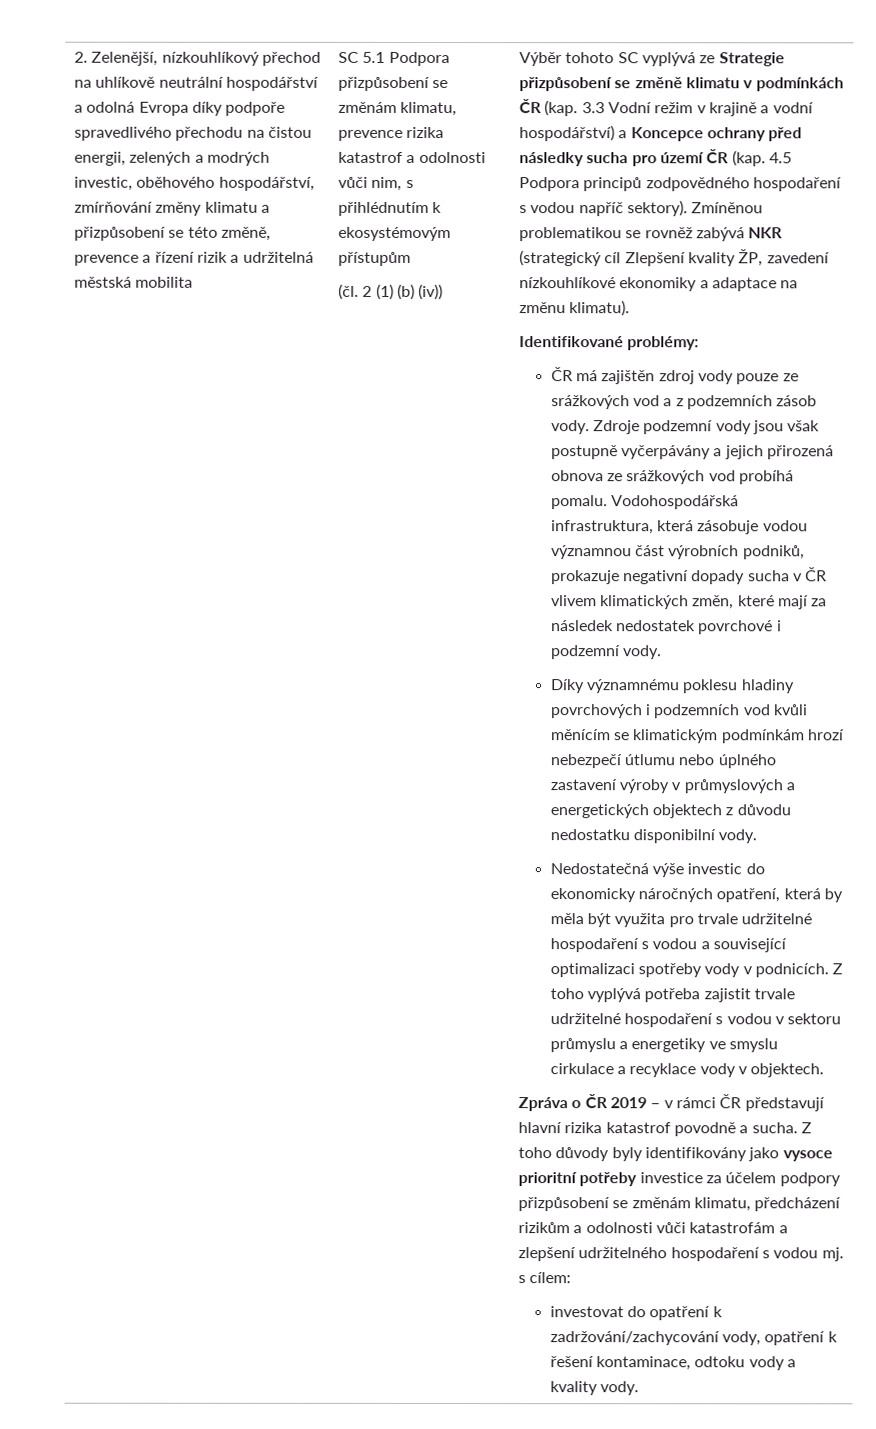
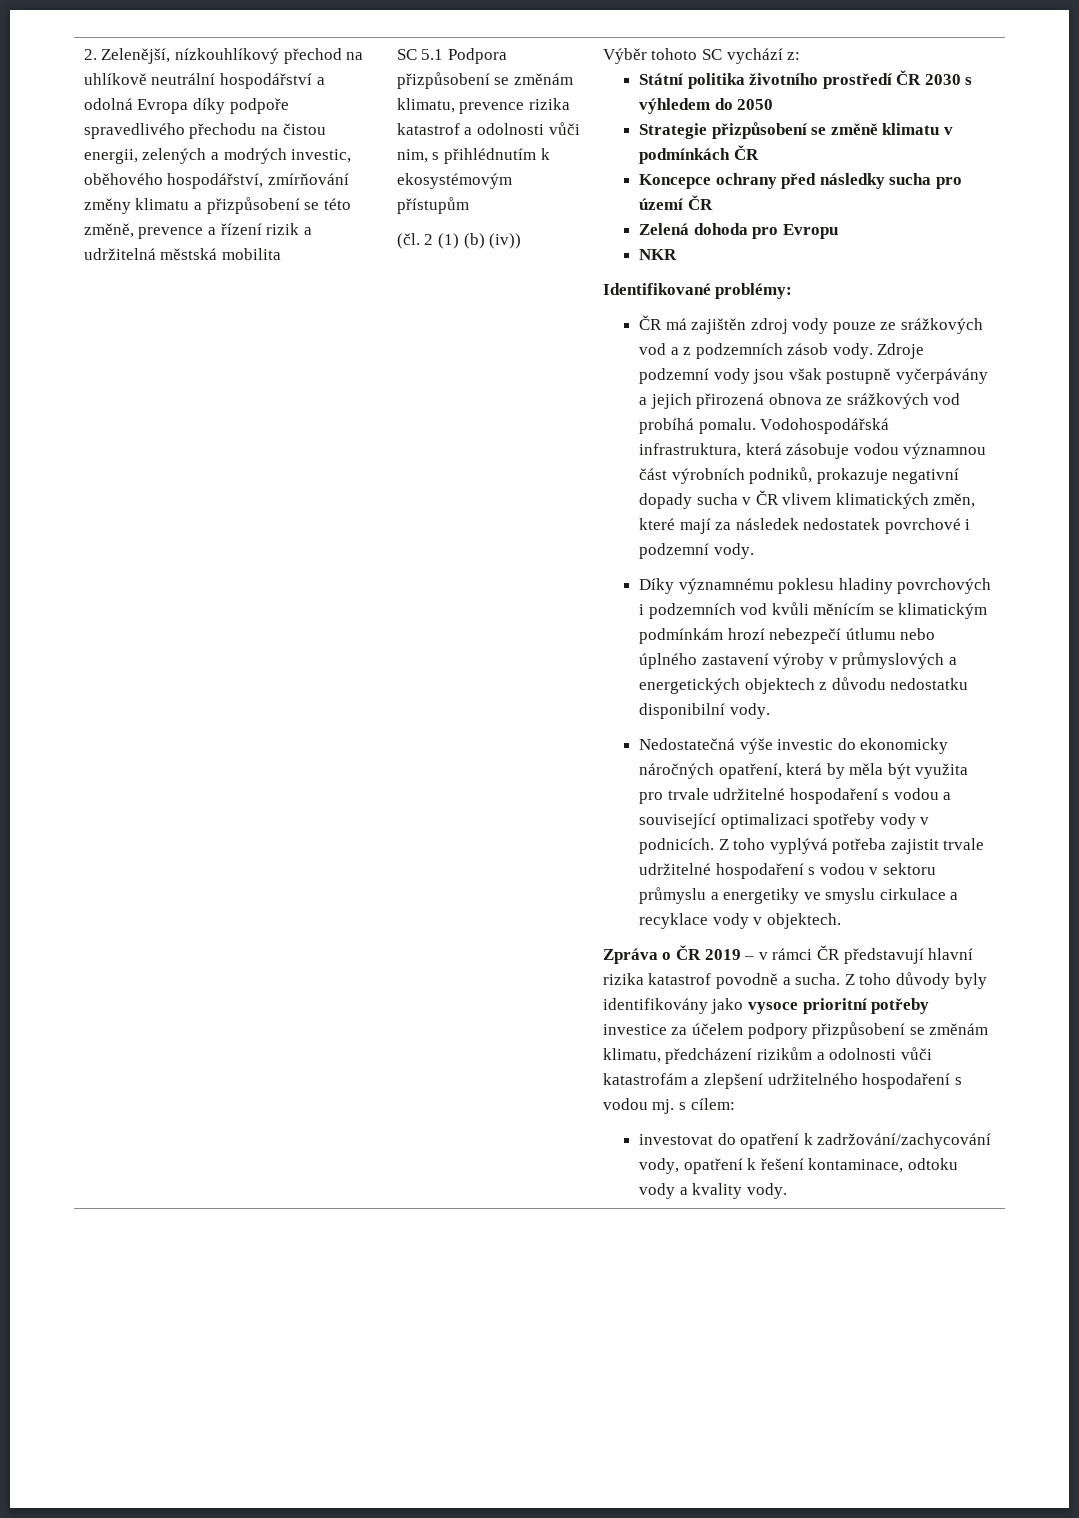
- Výběr tohoto SC vyplývá ze Strategie přizpůsobení se změně klimatu v podmínkách ČR (kap. 3.3 Vodní režim v krajině a vodní hospodářství) a Koncepce ochrany před následky sucha pro území ČR (kap. 4.5 Podpora principů zodpovědného hospodaření s vodou napříč sektory). Zmíněnou problematikou se rovněž zabývá NKR (strategický cíl Zlepšení kvality ŽP, zavedení nízkouhlíkové ekonomiky a adaptace na změnu klimatu).
+ Výběr tohoto SC vychází z:
+ Státní politika životního prostředí ČR 2030 s výhledem do 2050
+ Strategie přizpůsobení se změně klimatu v podmínkách ČR
+ Koncepce ochrany před následky sucha pro území ČR
+ Zelená dohoda pro Evropu
+ NKR

